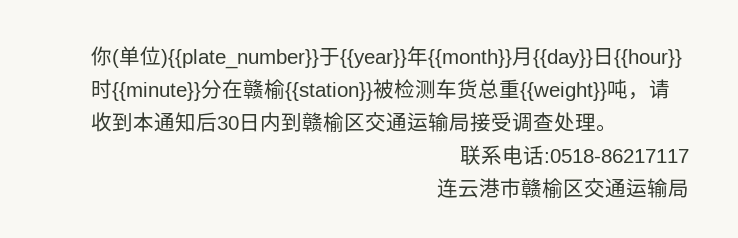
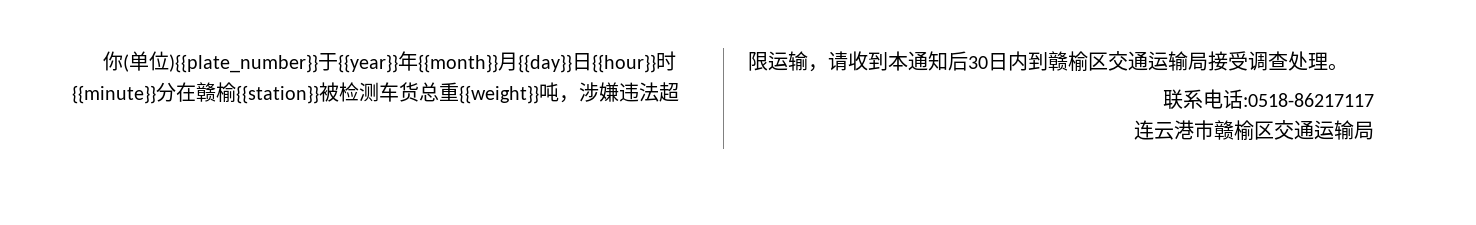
- 你(单位){{plate_number}}于{{year}}年{{month}}月{{day}}日{{hour}}时{{minute}}分在赣榆{{station}}被检测车货总重{{weight}}吨，请收到本通知后30日内到赣榆区交通运输局接受调查处理。
+ 你(单位){{plate_number}}于{{year}}年{{month}}月{{day}}日{{hour}}时{{minute}}分在赣榆{{station}}被检测车货总重{{weight}}吨，涉嫌违法超限运输，请收到本通知后30日内到赣榆区交通运输局接受调查处理。

